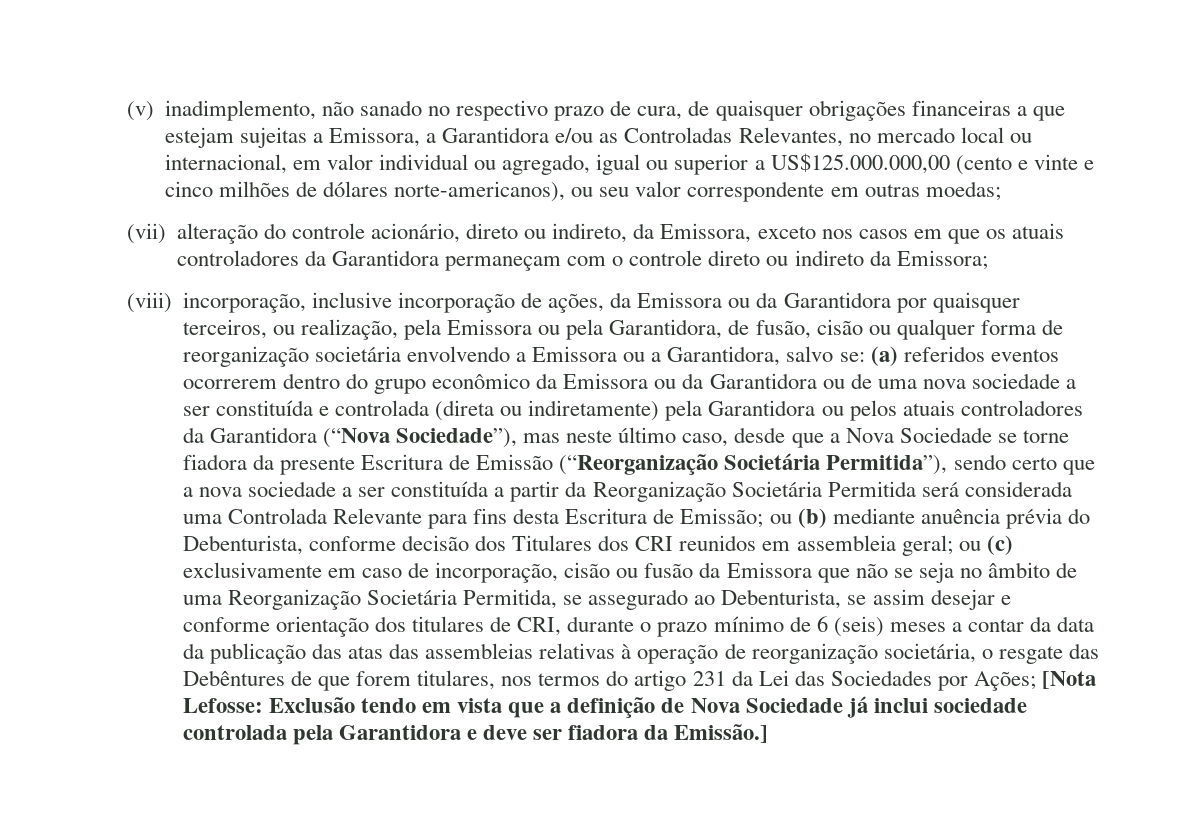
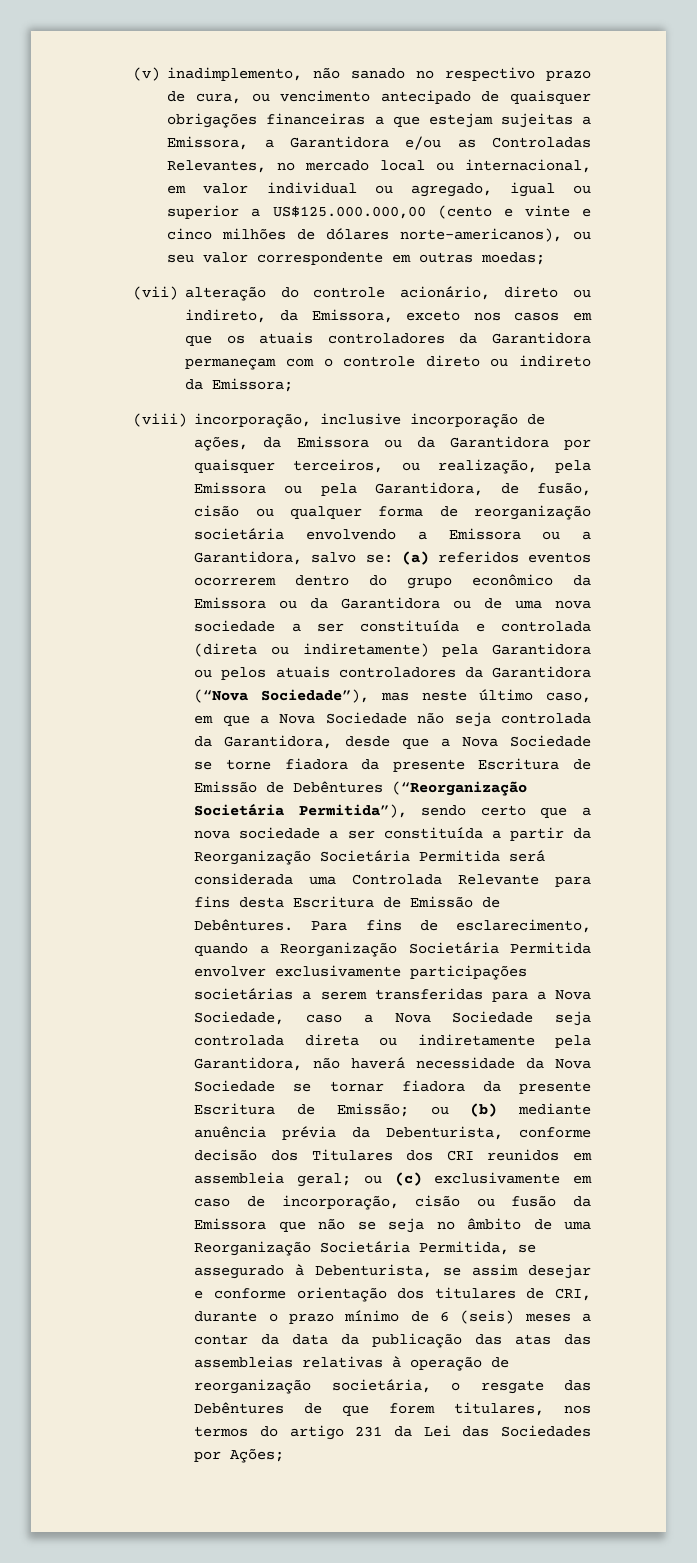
- (v) inadimplemento, não sanado no respectivo prazo de cura, de quaisquer obrigações financeiras a que estejam sujeitas a Emissora, a Garantidora e/ou as Controladas Relevantes, no mercado local ou internacional, em valor individual ou agregado, igual ou superior a US$125.000.000,00 (cento e vinte e cinco milhões de dólares norte-americanos), ou seu valor correspondente em outras moedas;
+ (v) inadimplemento, não sanado no respectivo prazo de cura, ou vencimento antecipado de quaisquer obrigações financeiras a que estejam sujeitas a Emissora, a Garantidora e/ou as Controladas Relevantes, no mercado local ou internacional, em valor individual ou agregado, igual ou superior a US$125.000.000,00 (cento e vinte e cinco milhões de dólares norte-americanos), ou seu valor correspondente em outras moedas;
- (a) referidos eventos ocorrerem dentro do grupo econômico da Emissora ou da Garantidora ou de uma nova sociedade a ser constituída e controlada (direta ou indiretamente) pela Garantidora ou pelos atuais controladores da Garantidora (“Nova Sociedade”), mas neste último caso, desde que a Nova Sociedade se torne fiadora da presente Escritura de Emissão (“Reorganização Societária Permitida”), sendo certo que a nova sociedade a ser constituída a partir da Reorganização Societária Permitida será considerada uma Controlada Relevante para fins desta Escritura de Emissão;
+ (a) referidos eventos ocorrerem dentro do grupo econômico da Emissora ou da Garantidora ou de uma nova sociedade a ser constituída e controlada (direta ou indiretamente) pela Garantidora ou pelos atuais controladores da Garantidora (“Nova Sociedade”), mas neste último caso, em que a Nova Sociedade não seja controlada da Garantidora, desde que a Nova Sociedade se torne fiadora da presente Escritura de Emissão de Debêntures (“Reorganização Societária Permitida”), sendo certo que a nova sociedade a ser constituída a partir da Reorganização Societária Permitida será considerada uma Controlada Relevante para fins desta Escritura de Emissão de Debêntures. Para fins de esclarecimento, quando a Reorganização Societária Permitida envolver exclusivamente participações societárias a serem transferidas para a Nova Sociedade, caso a Nova Sociedade seja controlada direta ou indiretamente pela Garantidora, não haverá necessidade da Nova Sociedade se tornar fiadora da presente Escritura de Emissão;
- ou (b) mediante anuência prévia do Debenturista, conforme decisão dos Titulares dos CRI reunidos em assembleia geral;
+ ou (b) mediante anuência prévia da Debenturista, conforme decisão dos Titulares dos CRI reunidos em assembleia geral;
- ou (c) exclusivamente em caso de incorporação, cisão ou fusão da Emissora que não se seja no âmbito de uma Reorganização Societária Permitida, se assegurado ao Debenturista, se assim desejar e conforme orientação dos titulares de CRI, durante o prazo mínimo de 6 (seis) meses a contar da data da publicação das atas das assembleias relativas à operação de reorganização societária, o resgate das Debêntures de que forem titulares, nos termos do artigo 231 da Lei das Sociedades por Ações; [Nota Lefosse: Exclusão tendo em vista que a definição de Nova Sociedade já inclui sociedade controlada pela Garantidora e deve ser fiadora da Emissão.]
+ ou (c) exclusivamente em caso de incorporação, cisão ou fusão da Emissora que não se seja no âmbito de uma Reorganização Societária Permitida, se assegurado à Debenturista, se assim desejar e conforme orientação dos titulares de CRI, durante o prazo mínimo de 6 (seis) meses a contar da data da publicação das atas das assembleias relativas à operação de reorganização societária, o resgate das Debêntures de que forem titulares, nos termos do artigo 231 da Lei das Sociedades por Ações;

